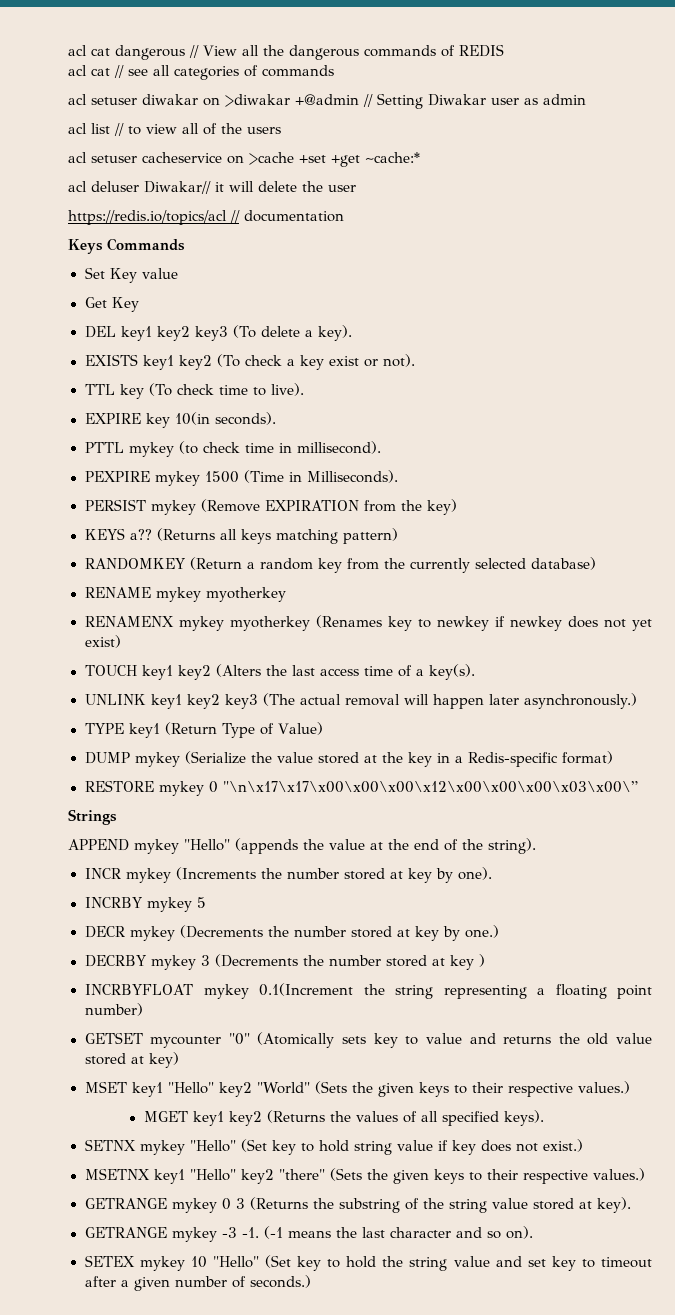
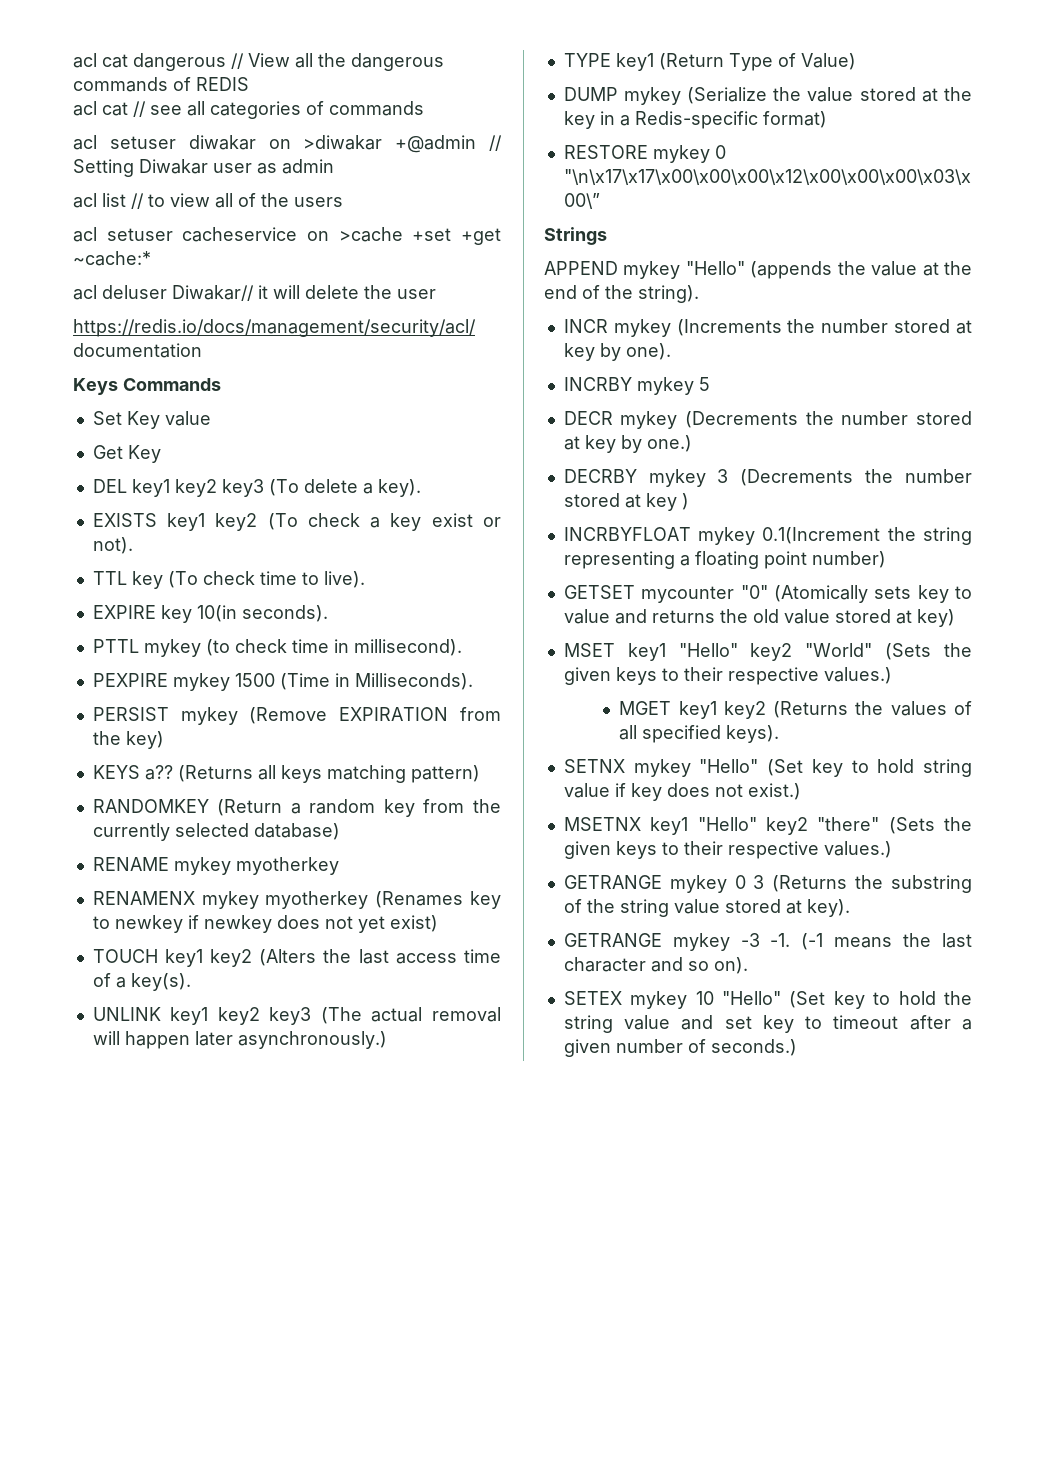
- https://redis.io/topics/acl // documentation
+ https://redis.io/docs/management/security/acl/ documentation

